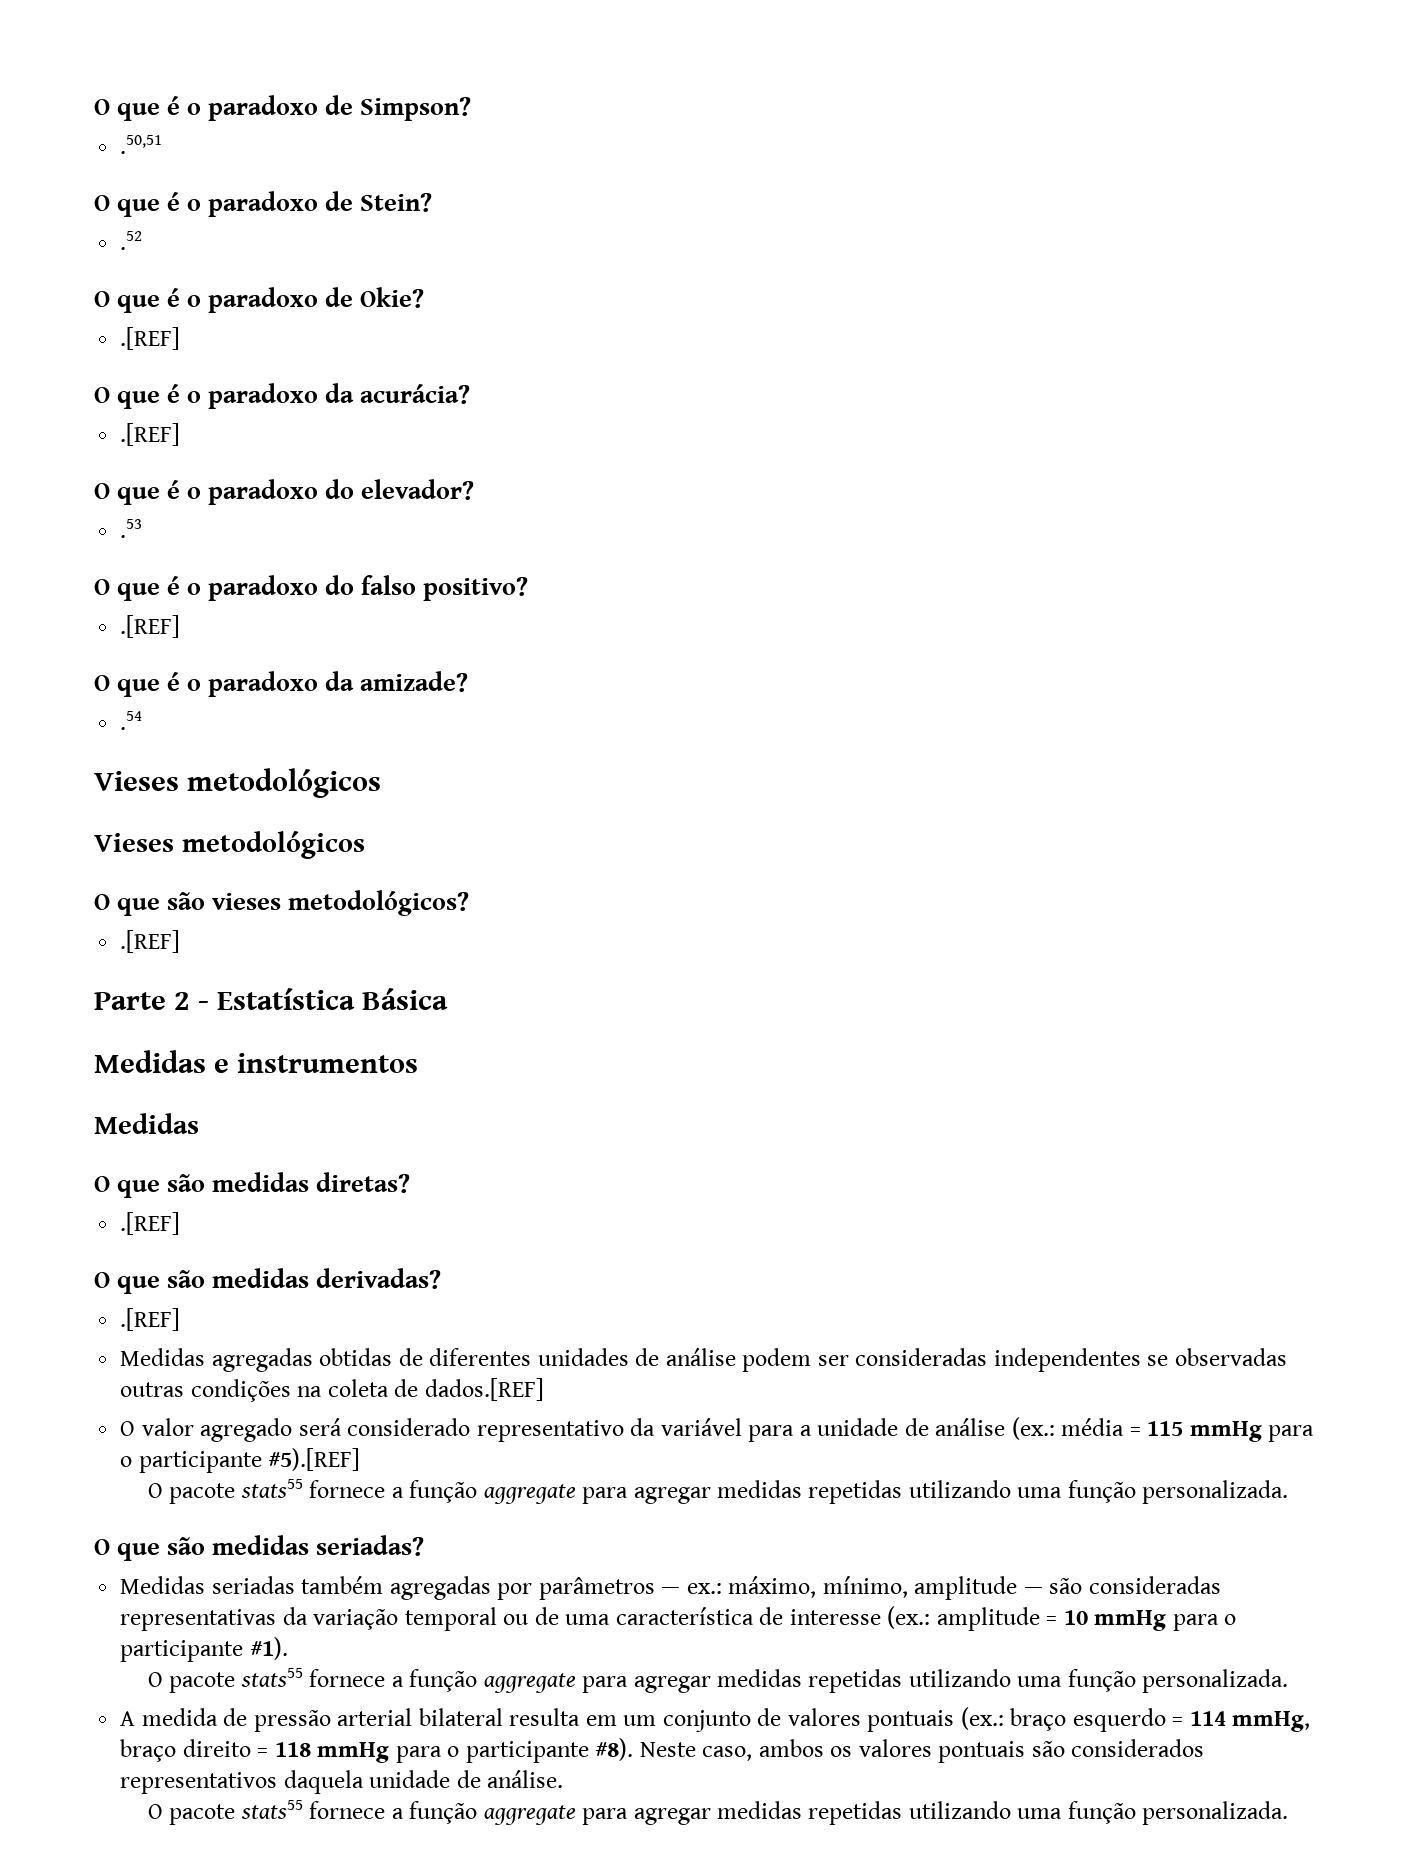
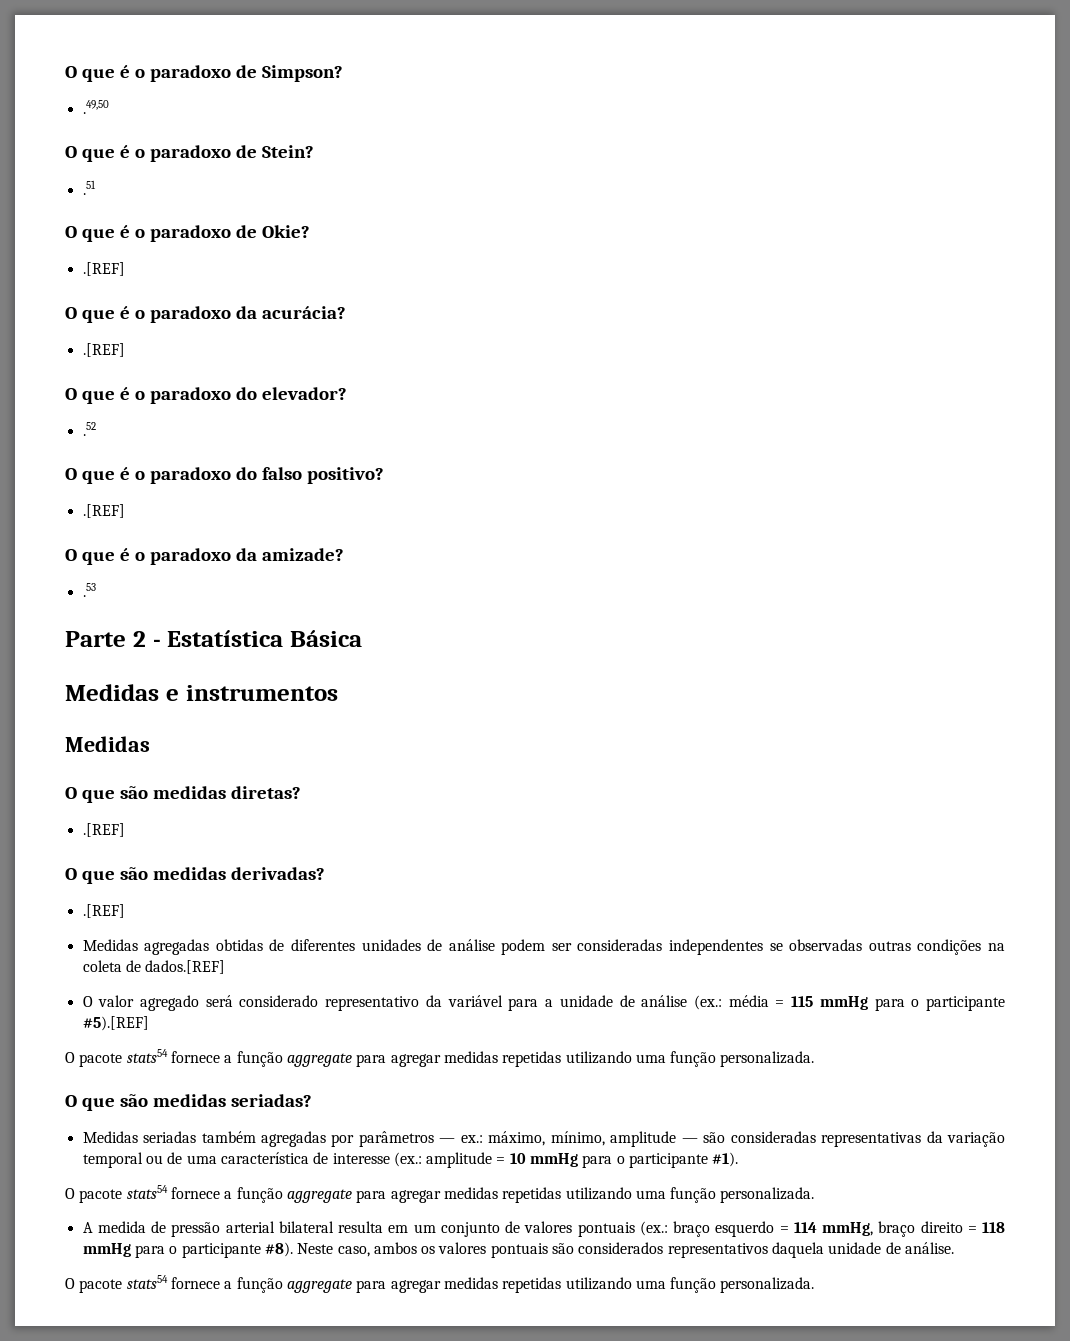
- .50,51
+ .49,50
- .52
+ .51
- .53
+ .52
- .54
- Vieses metodológicos
- Vieses metodológicos
- O que são vieses metodológicos?
- .[REF]
+ .53
  O valor agregado será considerado representativo da variável para a unidade de análise (ex.: média = 115 mmHg para o participante #5).[REF]
- O pacote stats55 fornece a função aggregate para agregar medidas repetidas utilizando uma função personalizada.
+ O pacote stats54 fornece a função aggregate para agregar medidas repetidas utilizando uma função personalizada.
  Medidas seriadas também agregadas por parâmetros — ex.: máximo, mínimo, amplitude — são consideradas representativas da variação temporal ou de uma característica de interesse (ex.: amplitude = 10 mmHg para o participante #1).
- O pacote stats55 fornece a função aggregate para agregar medidas repetidas utilizando uma função personalizada.
+ O pacote stats54 fornece a função aggregate para agregar medidas repetidas utilizando uma função personalizada.
  Neste caso, ambos os valores pontuais são considerados representativos daquela unidade de análise.
- O pacote stats55 fornece a função aggregate para agregar medidas repetidas utilizando uma função personalizada.
+ O pacote stats54 fornece a função aggregate para agregar medidas repetidas utilizando uma função personalizada.

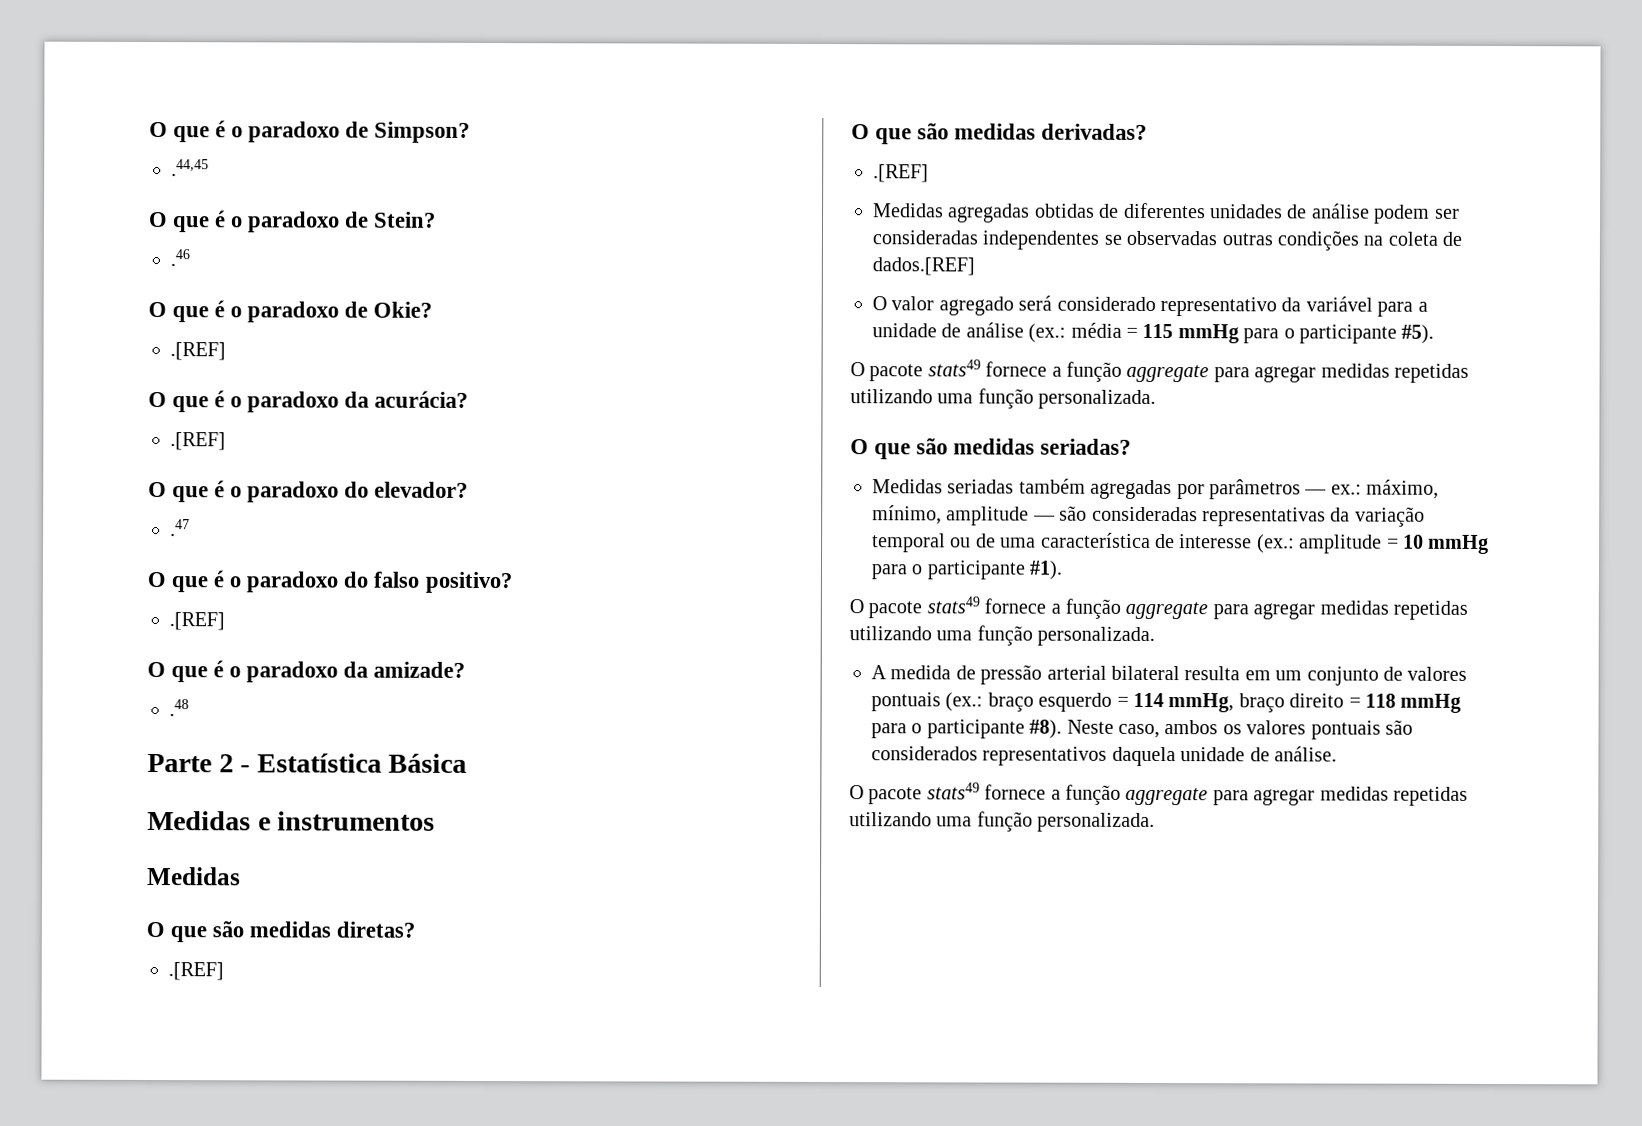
- .49,50
+ .44,45
- .51
+ .46
- .52
+ .47
- .53
+ .48
- O valor agregado será considerado representativo da variável para a unidade de análise (ex.: média = 115 mmHg para o participante #5).[REF]
- O pacote stats54 fornece a função aggregate para agregar medidas repetidas utilizando uma função personalizada.
+ O valor agregado será considerado representativo da variável para a unidade de análise (ex.: média = 115 mmHg para o participante #5).
+ O pacote stats49 fornece a função aggregate para agregar medidas repetidas utilizando uma função personalizada.
  Medidas seriadas também agregadas por parâmetros — ex.: máximo, mínimo, amplitude — são consideradas representativas da variação temporal ou de uma característica de interesse (ex.: amplitude = 10 mmHg para o participante #1).
- O pacote stats54 fornece a função aggregate para agregar medidas repetidas utilizando uma função personalizada.
+ O pacote stats49 fornece a função aggregate para agregar medidas repetidas utilizando uma função personalizada.
  Neste caso, ambos os valores pontuais são considerados representativos daquela unidade de análise.
- O pacote stats54 fornece a função aggregate para agregar medidas repetidas utilizando uma função personalizada.
+ O pacote stats49 fornece a função aggregate para agregar medidas repetidas utilizando uma função personalizada.

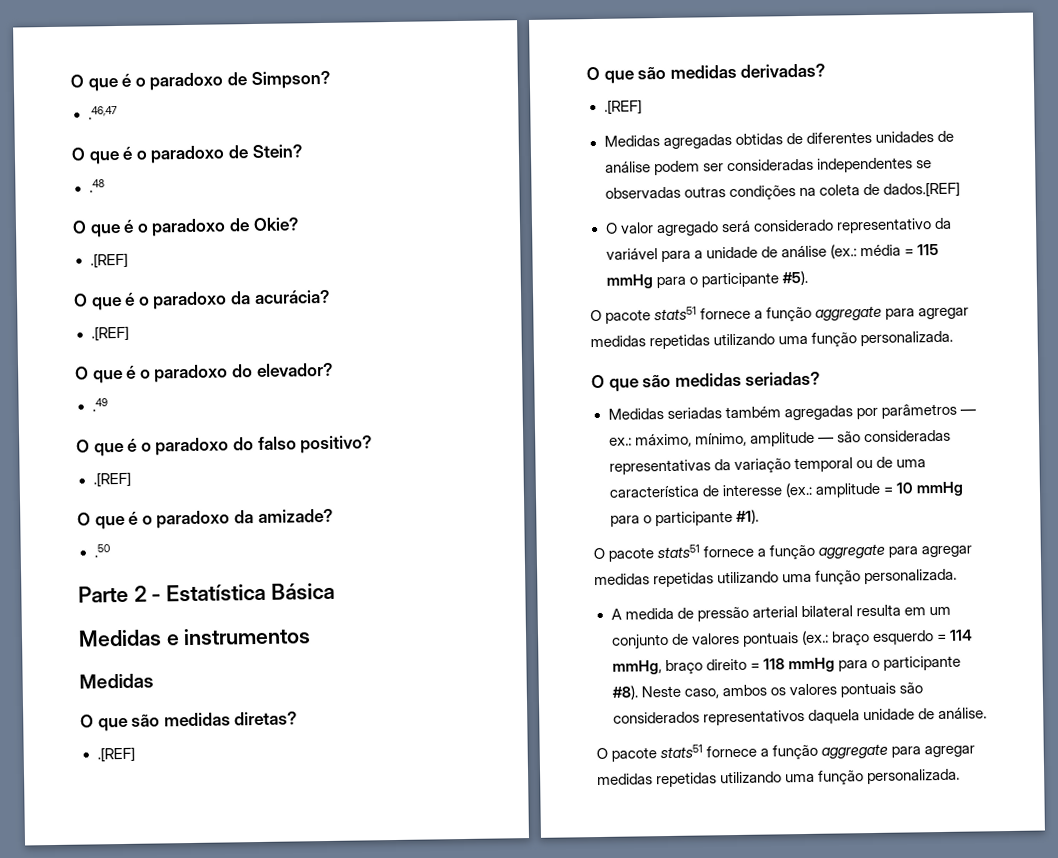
- .44,45
+ .46,47
- .46
+ .48
- .47
+ .49
- .48
+ .50
  O valor agregado será considerado representativo da variável para a unidade de análise (ex.: média = 115 mmHg para o participante #5).
- O pacote stats49 fornece a função aggregate para agregar medidas repetidas utilizando uma função personalizada.
+ O pacote stats51 fornece a função aggregate para agregar medidas repetidas utilizando uma função personalizada.
  Medidas seriadas também agregadas por parâmetros — ex.: máximo, mínimo, amplitude — são consideradas representativas da variação temporal ou de uma característica de interesse (ex.: amplitude = 10 mmHg para o participante #1).
- O pacote stats49 fornece a função aggregate para agregar medidas repetidas utilizando uma função personalizada.
+ O pacote stats51 fornece a função aggregate para agregar medidas repetidas utilizando uma função personalizada.
  Neste caso, ambos os valores pontuais são considerados representativos daquela unidade de análise.
- O pacote stats49 fornece a função aggregate para agregar medidas repetidas utilizando uma função personalizada.
+ O pacote stats51 fornece a função aggregate para agregar medidas repetidas utilizando uma função personalizada.

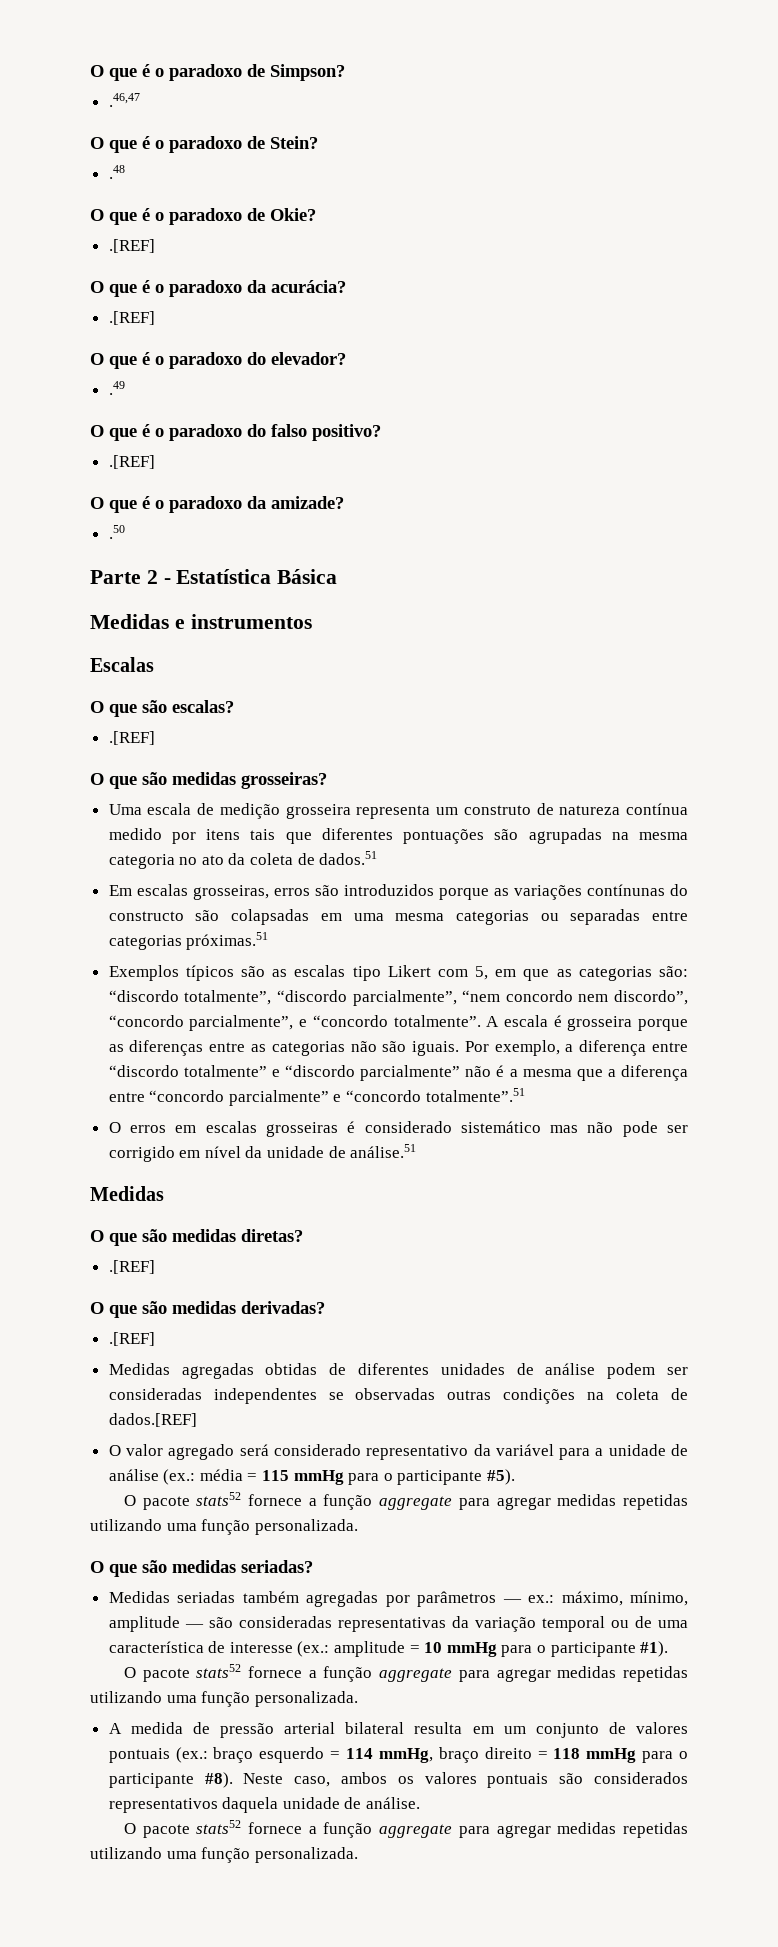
+ Escalas
+ O que são escalas?
+ .[REF]
+ O que são medidas grosseiras?
+ Uma escala de medição grosseira representa um construto de natureza contínua medido por itens tais que diferentes pontuações são agrupadas na mesma categoria no ato da coleta de dados.51
+ Em escalas grosseiras, erros são introduzidos porque as variações contínunas do constructo são colapsadas em uma mesma categorias ou separadas entre categorias próximas.51
+ Exemplos típicos são as escalas tipo Likert com 5, em que as categorias são: “discordo totalmente”, “discordo parcialmente”, “nem concordo nem discordo”, “concordo parcialmente”, e “concordo totalmente”. A escala é grosseira porque as diferenças entre as categorias não são iguais. Por exemplo, a diferença entre “discordo totalmente” e “discordo parcialmente” não é a mesma que a diferença entre “concordo parcialmente” e “concordo totalmente”.51
+ O erros em escalas grosseiras é considerado sistemático mas não pode ser corrigido em nível da unidade de análise.51
  O valor agregado será considerado representativo da variável para a unidade de análise (ex.: média = 115 mmHg para o participante #5).
- O pacote stats51 fornece a função aggregate para agregar medidas repetidas utilizando uma função personalizada.
+ O pacote stats52 fornece a função aggregate para agregar medidas repetidas utilizando uma função personalizada.
  Medidas seriadas também agregadas por parâmetros — ex.: máximo, mínimo, amplitude — são consideradas representativas da variação temporal ou de uma característica de interesse (ex.: amplitude = 10 mmHg para o participante #1).
- O pacote stats51 fornece a função aggregate para agregar medidas repetidas utilizando uma função personalizada.
+ O pacote stats52 fornece a função aggregate para agregar medidas repetidas utilizando uma função personalizada.
  Neste caso, ambos os valores pontuais são considerados representativos daquela unidade de análise.
- O pacote stats51 fornece a função aggregate para agregar medidas repetidas utilizando uma função personalizada.
+ O pacote stats52 fornece a função aggregate para agregar medidas repetidas utilizando uma função personalizada.

